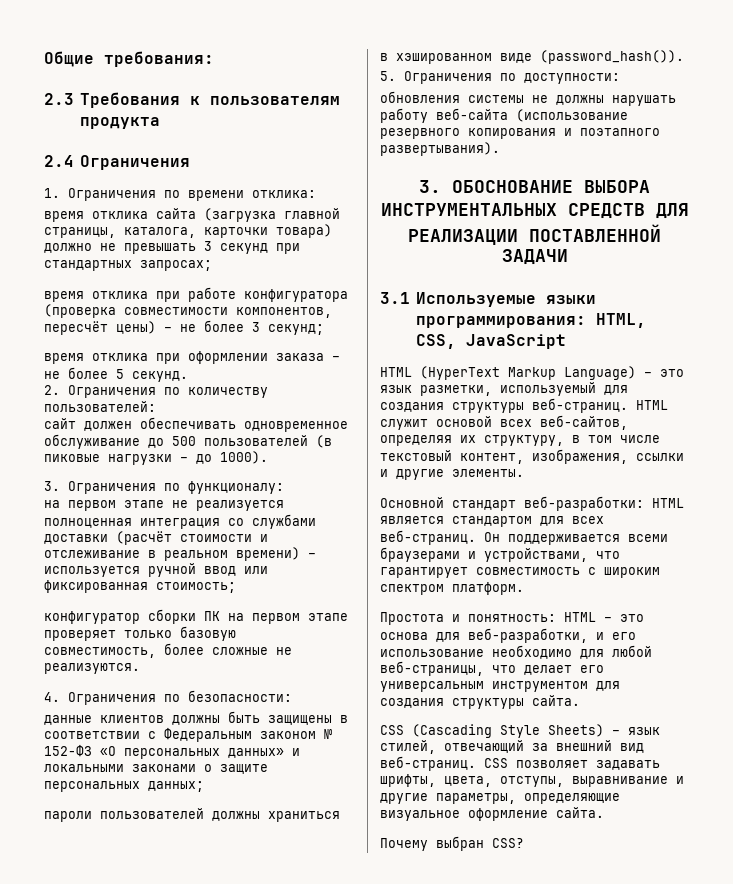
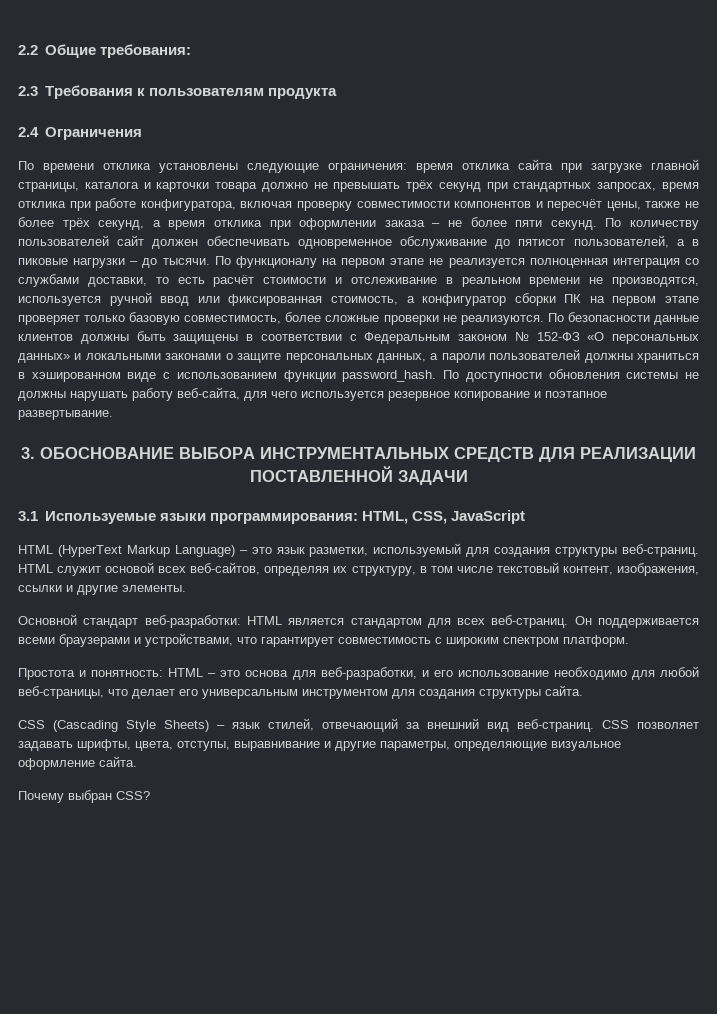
- Общие требования:
+ 2.2 Общие требования:
- 1. Ограничения по времени отклика:
- время отклика сайта (загрузка главной страницы, каталога, карточки товара) должно не превышать 3 секунд при стандартных запросах;
- время отклика при работе конфигуратора (проверка совместимости компонентов, пересчёт цены) – не более 3 секунд;
- время отклика при оформлении заказа – не более 5 секунд.
- 2. Ограничения по количеству пользователей:
- сайт должен обеспечивать одновременное обслуживание до 500 пользователей (в пиковые нагрузки – до 1000).
- 3. Ограничения по функционалу:
- на первом этапе не реализуется полноценная интеграция со службами доставки (расчёт стоимости и отслеживание в реальном времени) – используется ручной ввод или фиксированная стоимость;
- конфигуратор сборки ПК на первом этапе проверяет только базовую совместимость, более сложные не реализуются.
- 4. Ограничения по безопасности:
- данные клиентов должны быть защищены в соответствии с Федеральным законом № 152-ФЗ «О персональных данных» и локальными законами о защите персональных данных;
- пароли пользователей должны храниться в хэшированном виде (password_hash()).
- 5. Ограничения по доступности:
- обновления системы не должны нарушать работу веб-сайта (использование резервного копирования и поэтапного развертывания).
+ По времени отклика установлены следующие ограничения: время отклика сайта при загрузке главной страницы, каталога и карточки товара должно не превышать трёх секунд при стандартных запросах, время отклика при работе конфигуратора, включая проверку совместимости компонентов и пересчёт цены, также не более трёх секунд, а время отклика при оформлении заказа – не более пяти секунд. По количеству пользователей сайт должен обеспечивать одновременное обслуживание до пятисот пользователей, а в пиковые нагрузки – до тысячи. По функционалу на первом этапе не реализуется полноценная интеграция со службами доставки, то есть расчёт стоимости и отслеживание в реальном времени не производятся, используется ручной ввод или фиксированная стоимость, а конфигуратор сборки ПК на первом этапе проверяет только базовую совместимость, более сложные проверки не реализуются. По безопасности данные клиентов должны быть защищены в соответствии с Федеральным законом № 152-ФЗ «О персональных данных» и локальными законами о защите персональных данных, а пароли пользователей должны храниться в хэшированном виде с использованием функции password_hash. По доступности обновления системы не должны нарушать работу веб-сайта, для чего используется резервное копирование и поэтапное развертывание.

